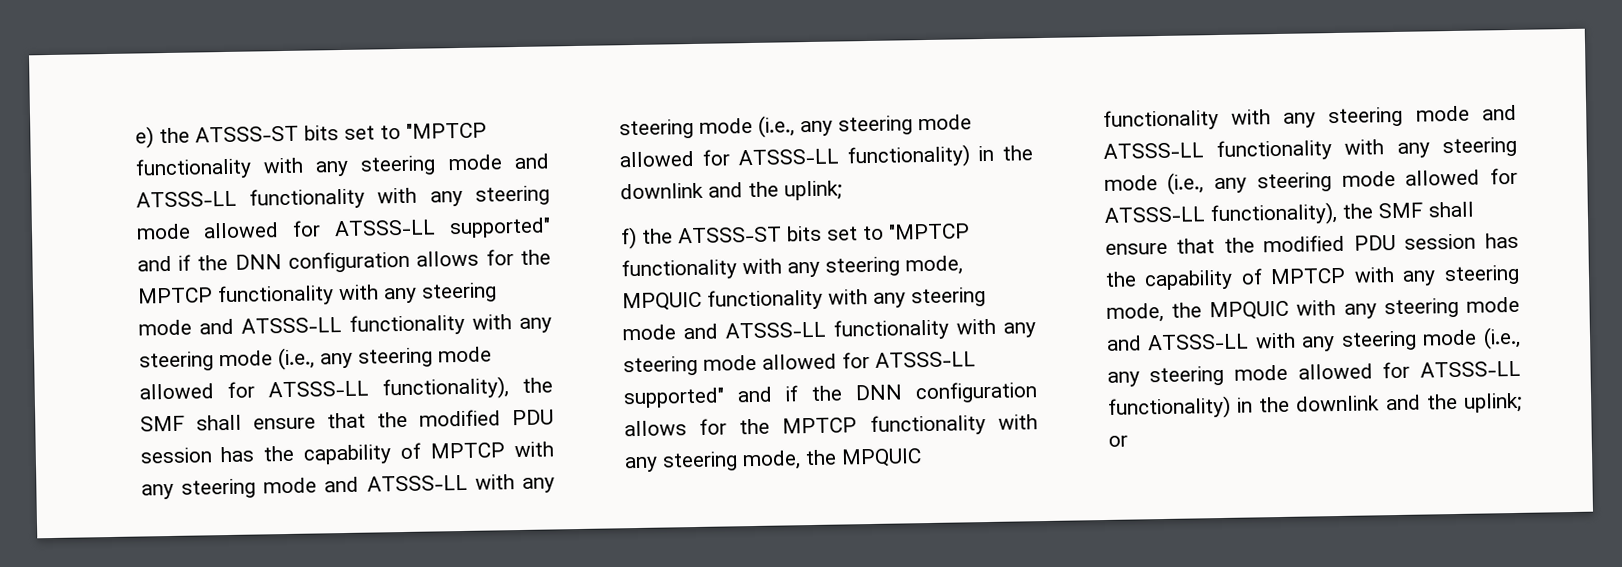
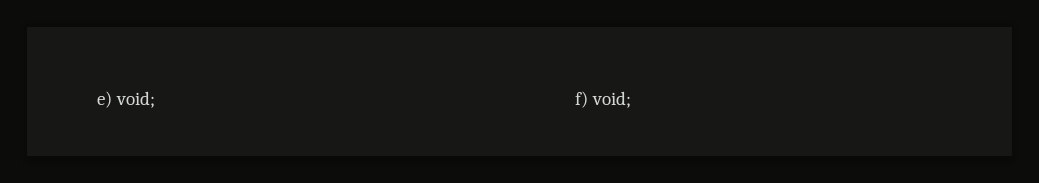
- e) the ATSSS-ST bits set to "MPTCP functionality with any steering mode and ATSSS-LL functionality with any steering mode allowed for ATSSS-LL supported" and if the DNN configuration allows for the MPTCP functionality with any steering mode and ATSSS-LL functionality with any steering mode (i.e., any steering mode allowed for ATSSS-LL functionality), the SMF shall ensure that the modified PDU session has the capability of MPTCP with any steering mode and ATSSS-LL with any steering mode (i.e., any steering mode allowed for ATSSS-LL functionality) in the downlink and the uplink;
- f) the ATSSS-ST bits set to "MPTCP functionality with any steering mode, MPQUIC functionality with any steering mode and ATSSS-LL functionality with any steering mode allowed for ATSSS-LL supported" and if the DNN configuration allows for the MPTCP functionality with any steering mode, the MPQUIC functionality with any steering mode and ATSSS-LL functionality with any steering mode (i.e., any steering mode allowed for ATSSS-LL functionality), the SMF shall ensure that the modified PDU session has the capability of MPTCP with any steering mode, the MPQUIC with any steering mode and ATSSS-LL with any steering mode (i.e., any steering mode allowed for ATSSS-LL functionality) in the downlink and the uplink; or
+ e) void;
+ f) void;

